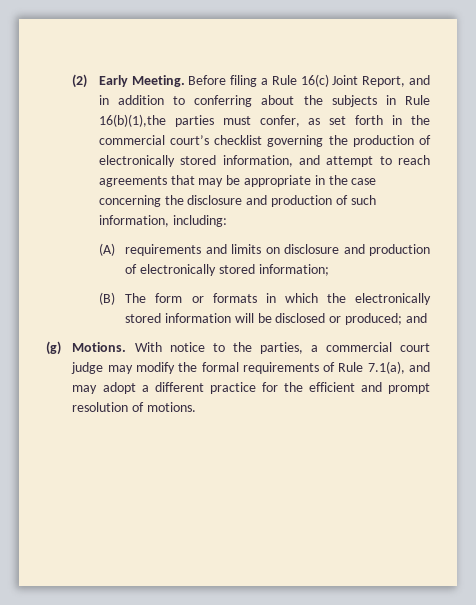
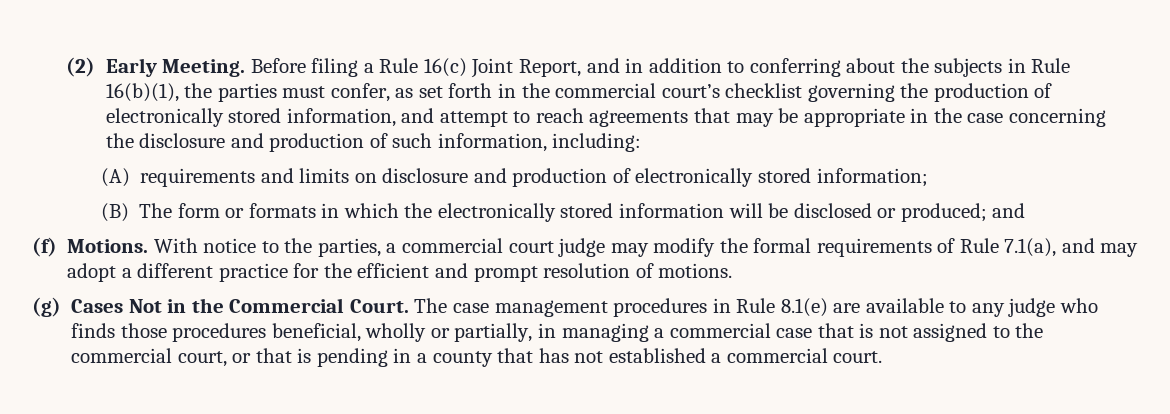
- Before filing a Rule 16(c) Joint Report, and in addition to conferring about the subjects in Rule 16(b)(1),the parties must confer, as set forth in the commercial court’s checklist governing the production of electronically stored information, and attempt to reach agreements that may be appropriate in the case concerning the disclosure and production of such information, including:
+ Before filing a Rule 16(c) Joint Report, and in addition to conferring about the subjects in Rule 16(b)(1), the parties must confer, as set forth in the commercial court’s checklist governing the production of electronically stored information, and attempt to reach agreements that may be appropriate in the case concerning the disclosure and production of such information, including:
- (g) Motions.
+ (f) Motions.
+ (g) Cases Not in the Commercial Court. The case management procedures in Rule 8.1(e) are available to any judge who finds those procedures beneficial, wholly or partially, in managing a commercial case that is not assigned to the commercial court, or that is pending in a county that has not established a commercial court.

